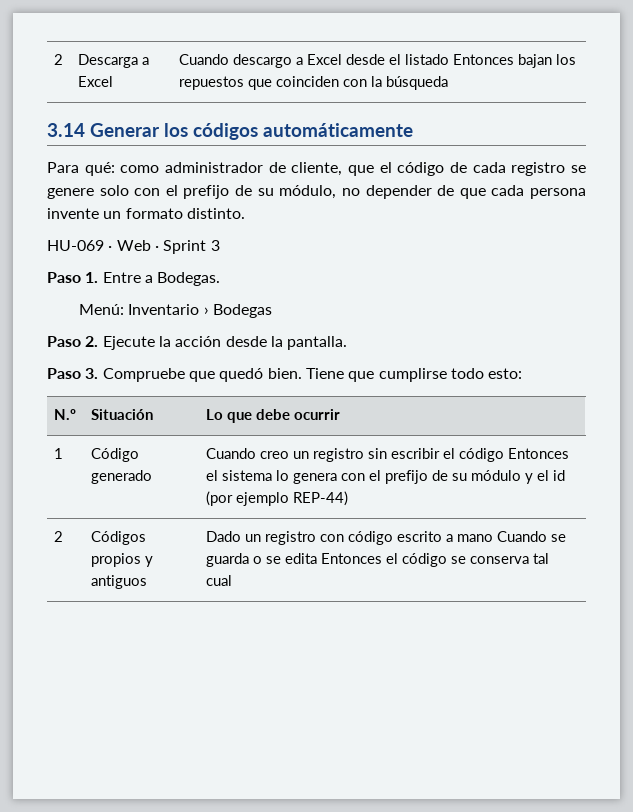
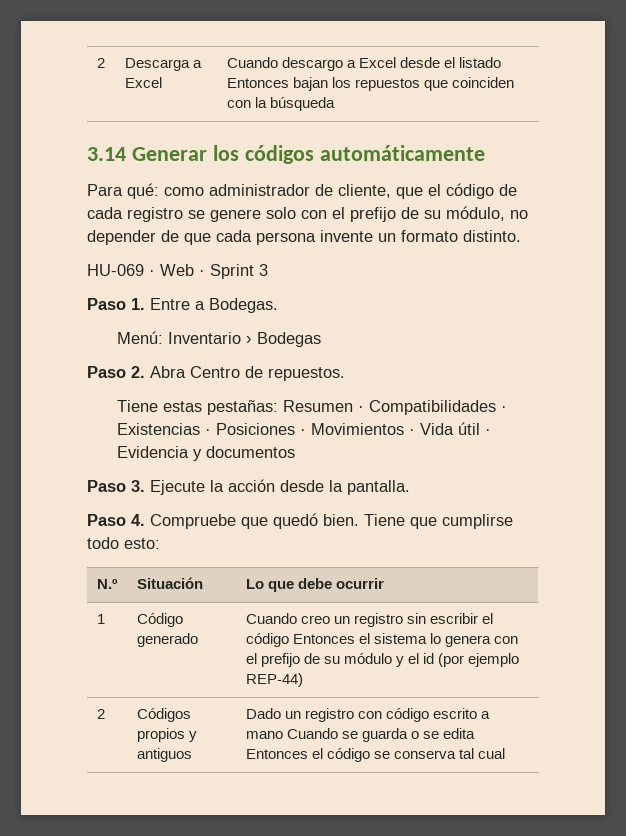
- Paso 2. Ejecute la acción desde la pantalla.
+ Paso 2. Abra Centro de repuestos.
+ Tiene estas pestañas: Resumen · Compatibilidades · Existencias · Posiciones · Movimientos · Vida útil · Evidencia y documentos
+ Paso 3. Ejecute la acción desde la pantalla.
- Paso 3. Compruebe que quedó bien.
+ Paso 4. Compruebe que quedó bien.

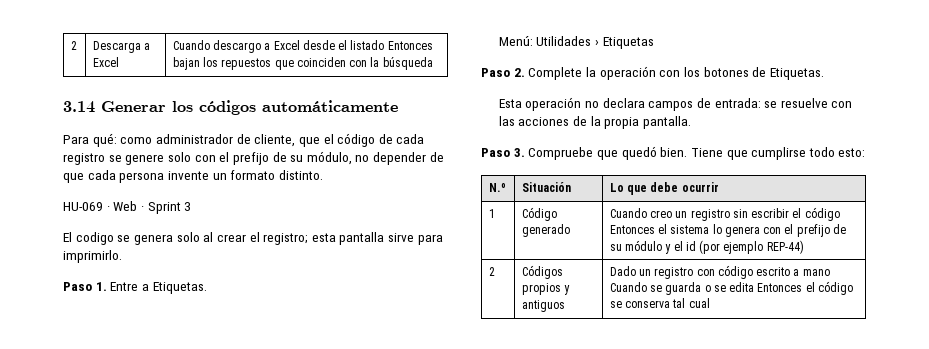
+ El codigo se genera solo al crear el registro; esta pantalla sirve para imprimirlo.
- Paso 1. Entre a Bodegas.
+ Paso 1. Entre a Etiquetas.
- Menú: Inventario › Bodegas
+ Menú: Utilidades › Etiquetas
- Paso 2. Abra Centro de repuestos.
- Tiene estas pestañas: Resumen · Compatibilidades · Existencias · Posiciones · Movimientos · Vida útil · Evidencia y documentos
- Paso 3. Ejecute la acción desde la pantalla.
- Paso 4. Compruebe que quedó bien.
+ Paso 2. Complete la operación con los botones de Etiquetas.
+ Esta operación no declara campos de entrada: se resuelve con las acciones de la propia pantalla.
+ Paso 3. Compruebe que quedó bien.

